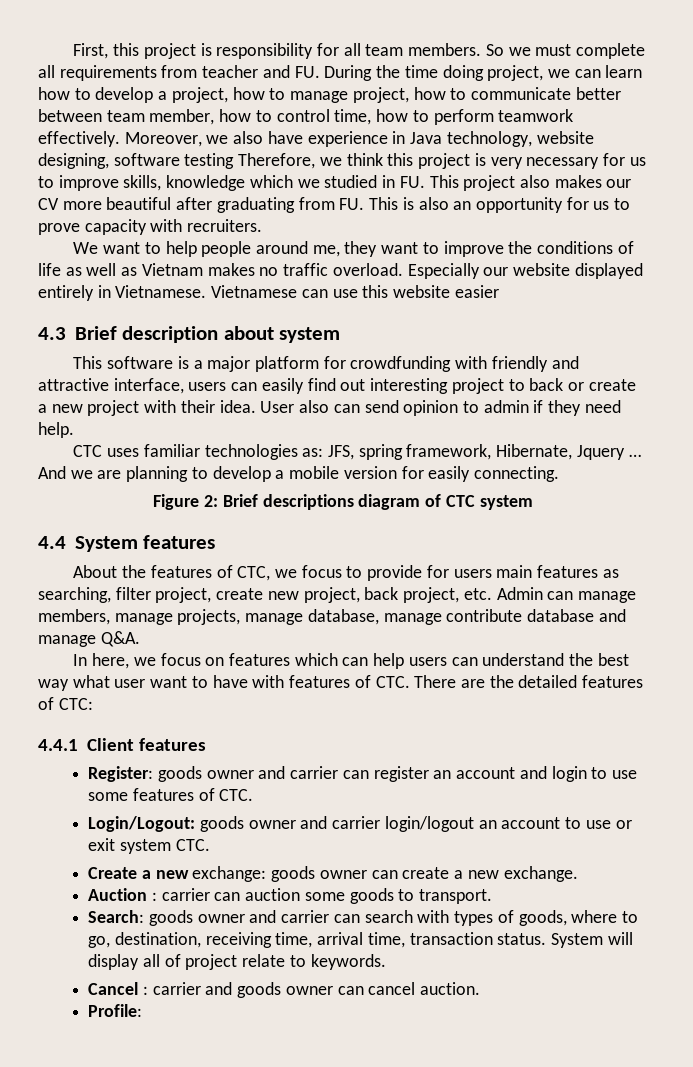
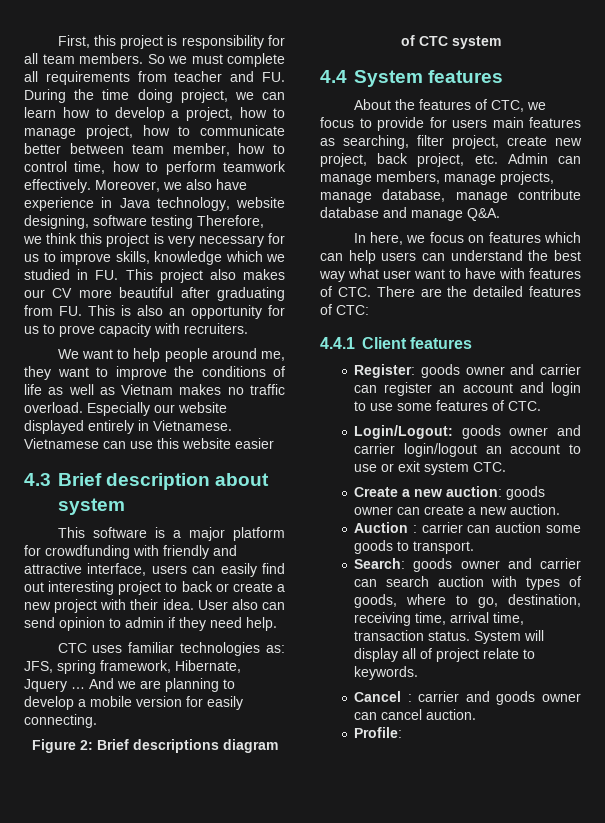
- Create a new exchange: goods owner can create a new exchange.
+ Create a new auction: goods owner can create a new auction.
- Search: goods owner and carrier can search with types of goods, where to go, destination, receiving time, arrival time, transaction status.
+ Search: goods owner and carrier can search auction with types of goods, where to go, destination, receiving time, arrival time, transaction status.

